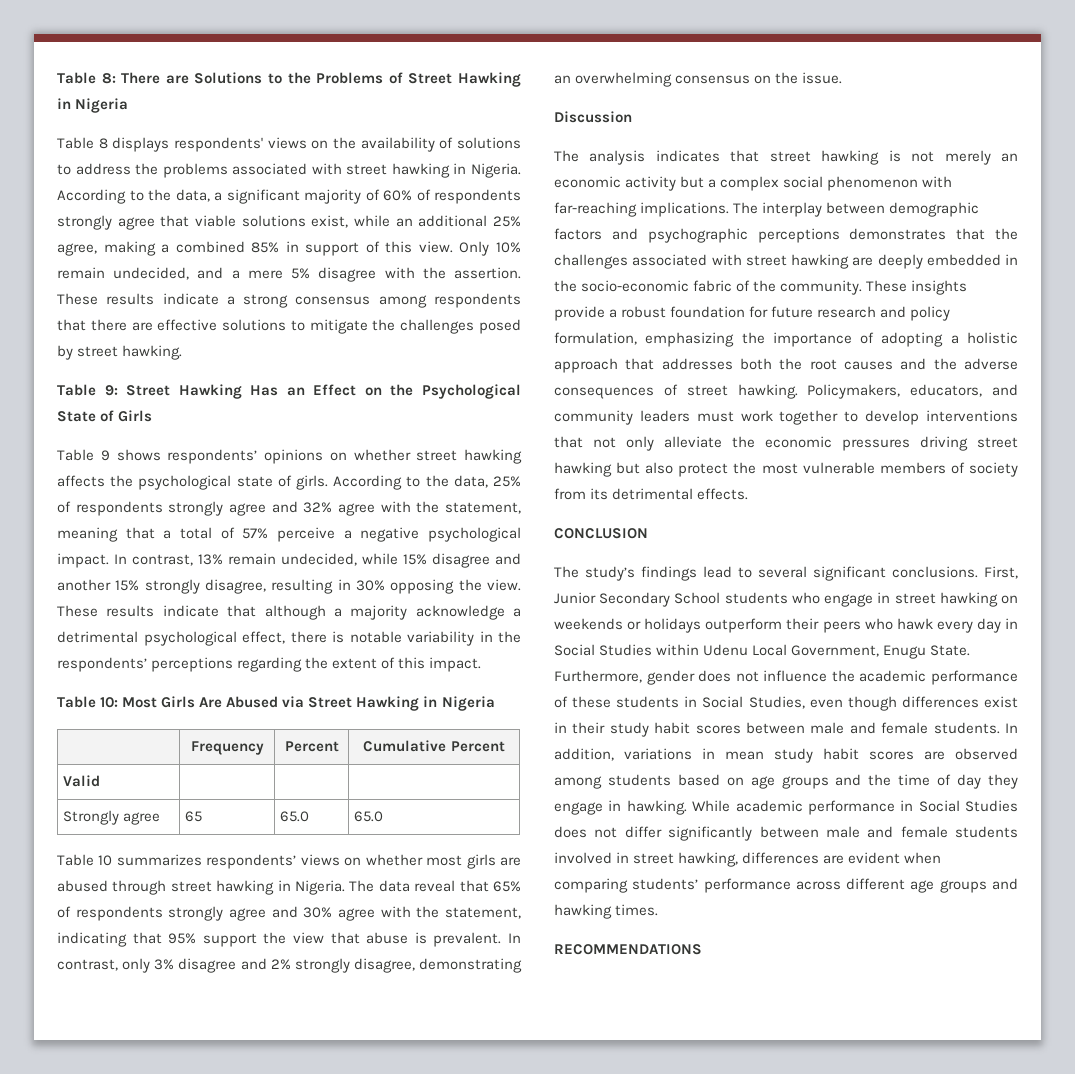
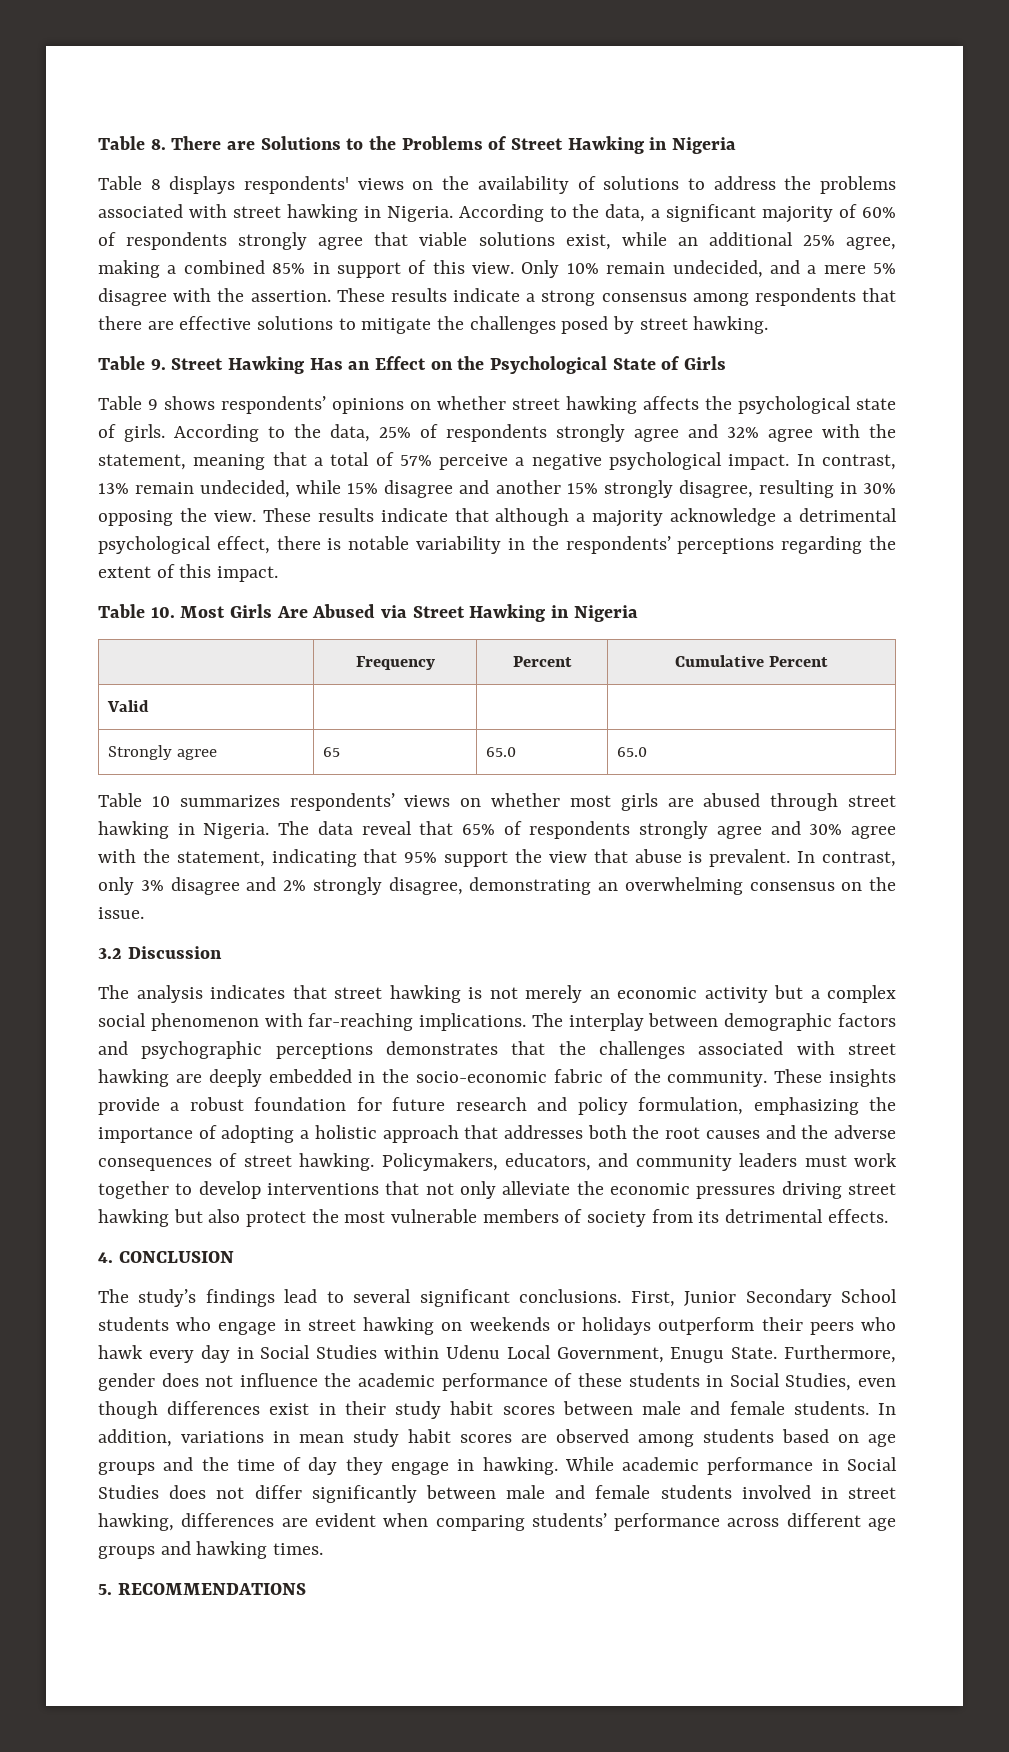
- Table 8: There are Solutions to the Problems of Street Hawking in Nigeria
+ Table 8. There are Solutions to the Problems of Street Hawking in Nigeria
- Table 9: Street Hawking Has an Effect on the Psychological State of Girls
+ Table 9. Street Hawking Has an Effect on the Psychological State of Girls
- Table 10: Most Girls Are Abused via Street Hawking in Nigeria
+ Table 10. Most Girls Are Abused via Street Hawking in Nigeria
- Discussion
+ 3.2 Discussion
- CONCLUSION
+ 4. CONCLUSION
- RECOMMENDATIONS
+ 5. RECOMMENDATIONS

